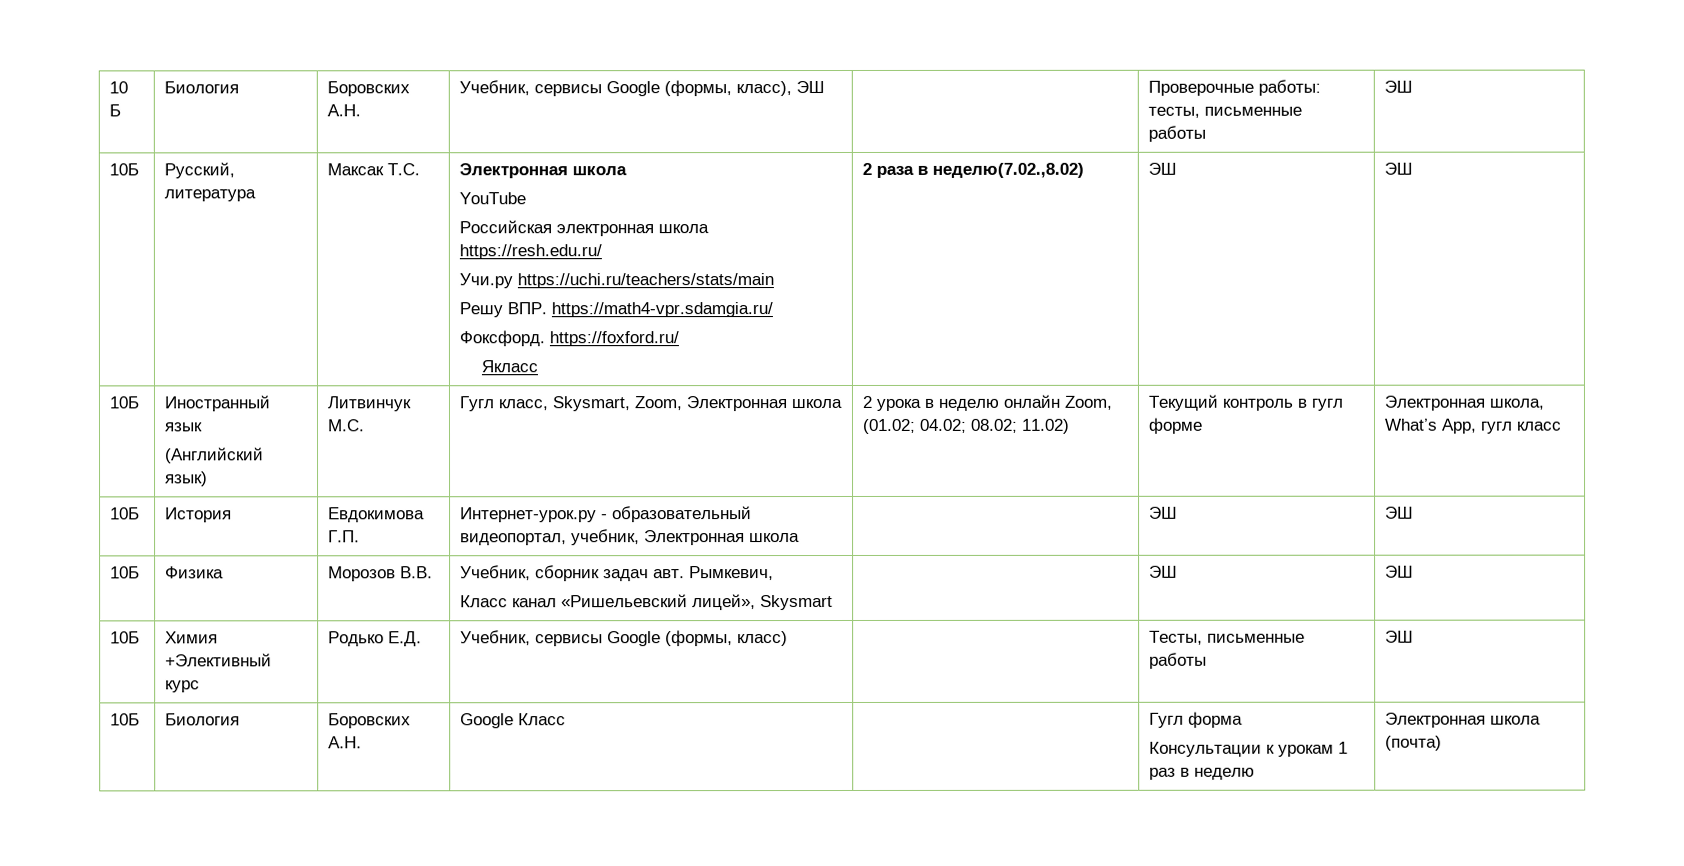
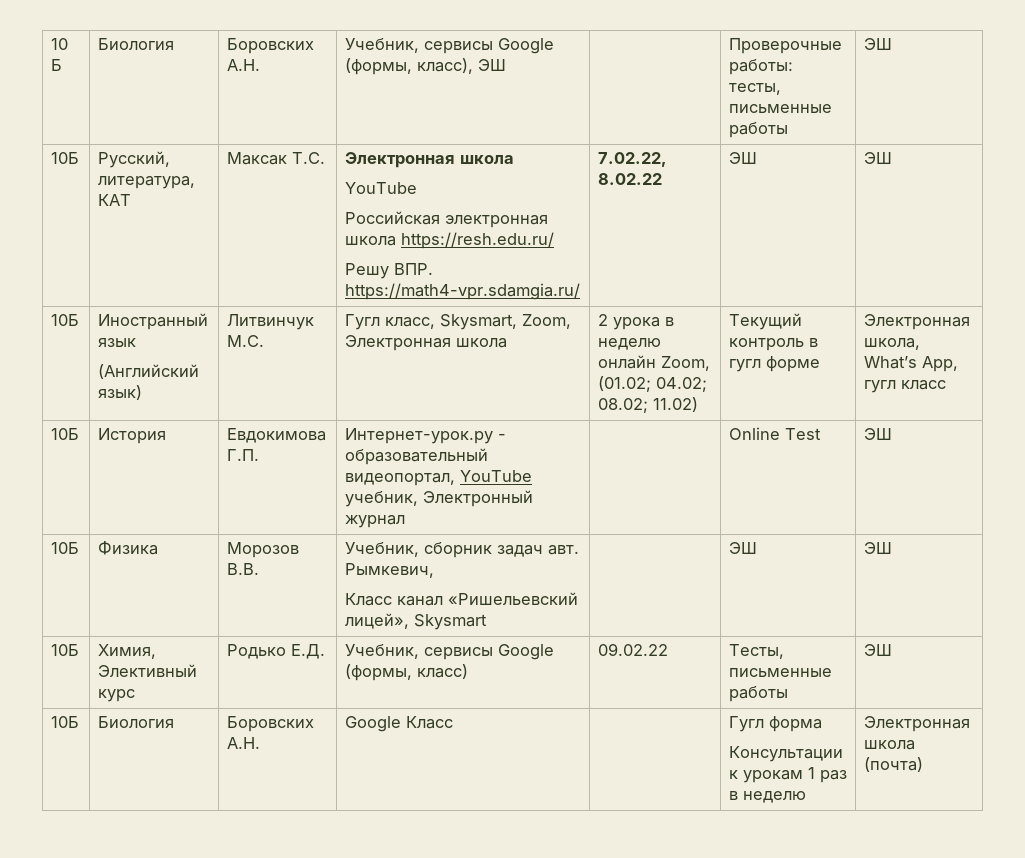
- 10Б | Русский, литература | Максак Т.С. | Электронная школа
+ 10Б | Русский, литература, КАТ | Максак Т.С. | Электронная школа
  YouTube
  Российская электронная школа https://resh.edu.ru/
- Учи.ру https://uchi.ru/teachers/stats/main
- Решу ВПР. https://math4-vpr.sdamgia.ru/
- Фоксфорд. https://foxford.ru/
- Якласс | 2 раза в неделю(7.02.,8.02) | ЭШ | ЭШ
+ Решу ВПР. https://math4-vpr.sdamgia.ru/ | 7.02.22, 8.02.22 | ЭШ | ЭШ
- 10Б | История | Евдокимова Г.П. | Интернет-урок.ру - образовательный видеопортал, учебник, Электронная школа | | ЭШ | ЭШ
+ 10Б | История | Евдокимова Г.П. | Интернет-урок.ру - образовательный видеопортал, YouTube учебник, Электронный журнал | | Online Test | ЭШ
- 10Б | Химия +Элективный курс | Родько Е.Д. | Учебник, сервисы Googlе (формы, класс) | | Тесты, письменные работы | ЭШ
+ 10Б | Химия, Элективный курс | Родько Е.Д. | Учебник, сервисы Googlе (формы, класс) | 09.02.22 | Тесты, письменные работы | ЭШ

